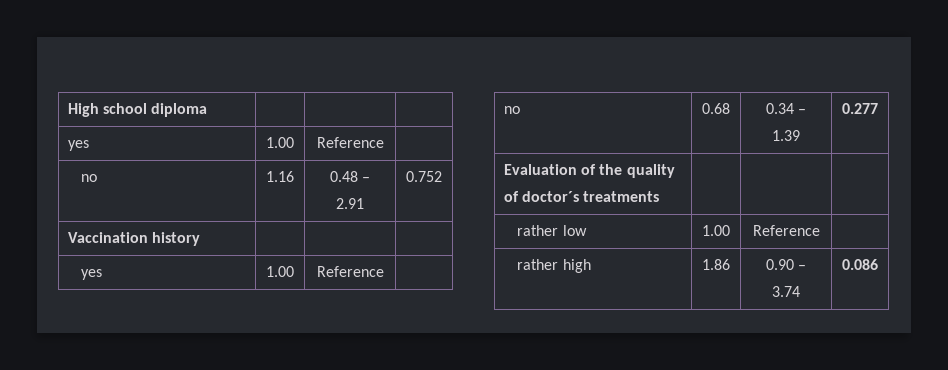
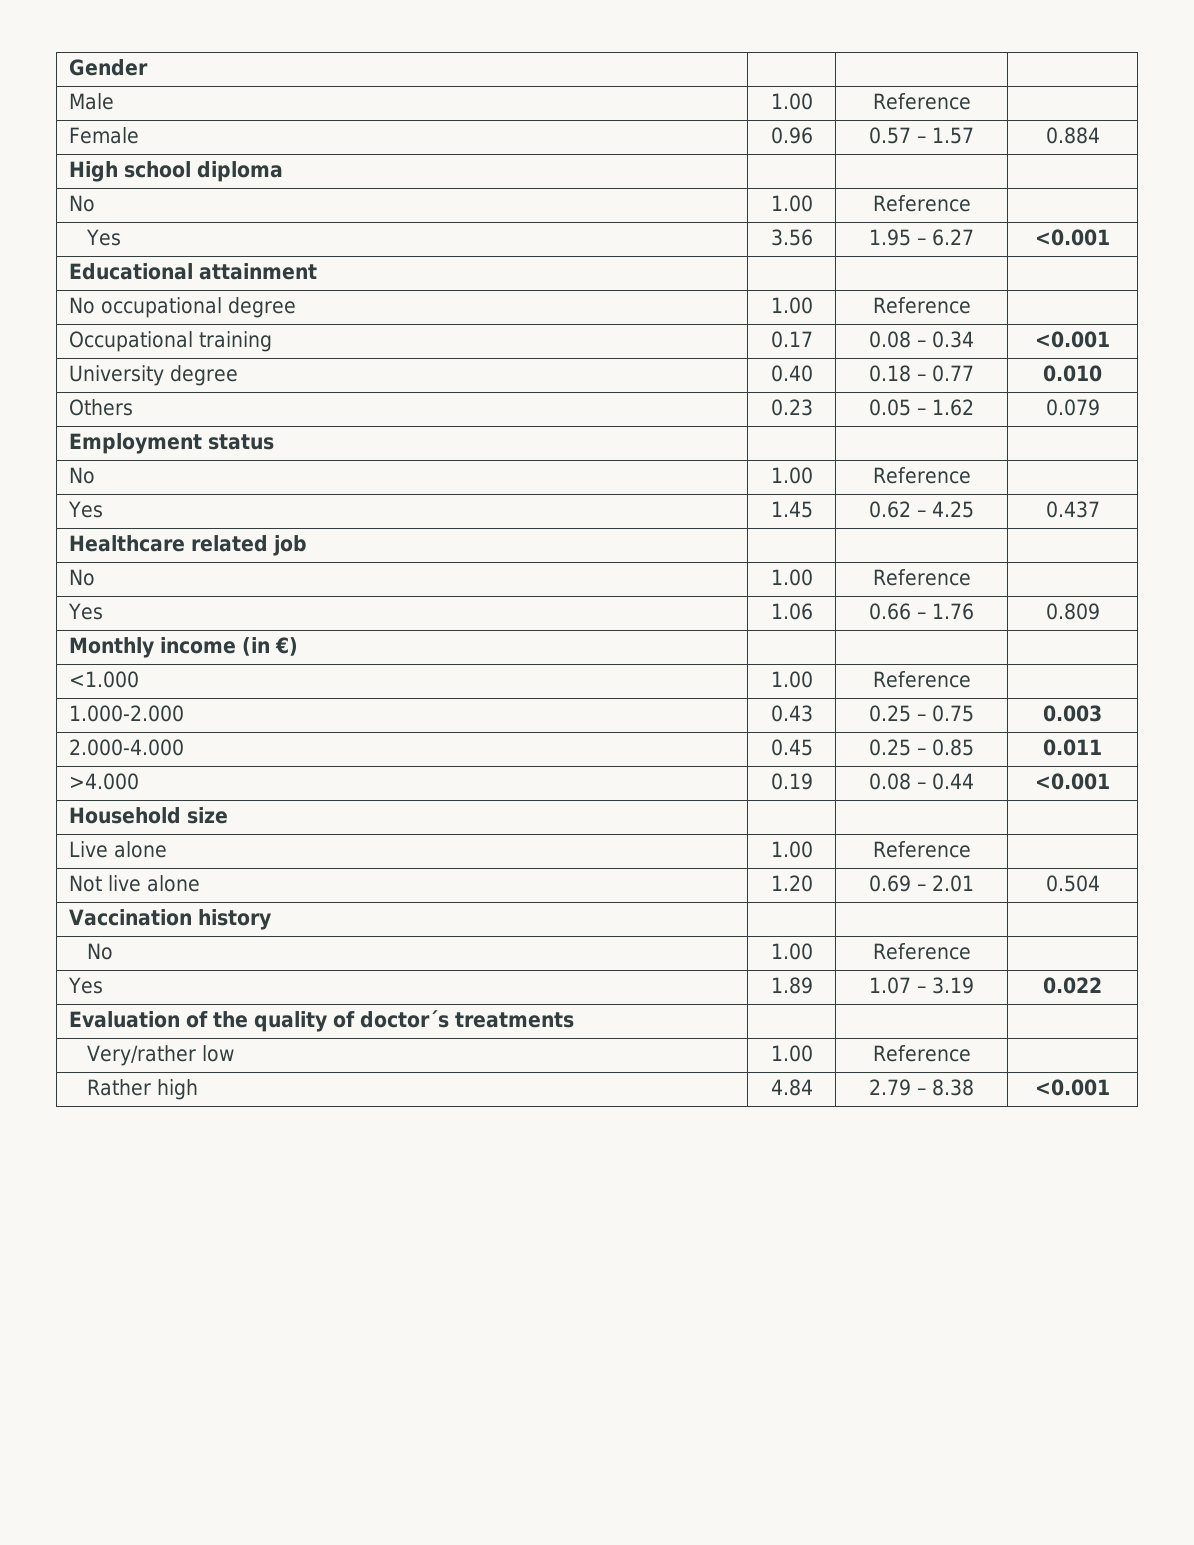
+ Gender | | |
+ Male | 1.00 | Reference |
+ Female | 0.96 | 0.57 – 1.57 | 0.884
  High school diploma | | |
- yes | 1.00 | Reference |
- no | 1.16 | 0.48 – 2.91 | 0.752
+ No | 1.00 | Reference |
+ Yes | 3.56 | 1.95 – 6.27 | <0.001
+ Educational attainment | | |
+ No occupational degree | 1.00 | Reference |
+ Occupational training | 0.17 | 0.08 – 0.34 | <0.001
+ University degree | 0.40 | 0.18 – 0.77 | 0.010
+ Others | 0.23 | 0.05 – 1.62 | 0.079
+ Employment status | | |
+ No | 1.00 | Reference |
+ Yes | 1.45 | 0.62 – 4.25 | 0.437
+ Healthcare related job | | |
+ No | 1.00 | Reference |
+ Yes | 1.06 | 0.66 – 1.76 | 0.809
+ Monthly income (in €) | | |
+ <1.000 | 1.00 | Reference |
+ 1.000-2.000 | 0.43 | 0.25 – 0.75 | 0.003
+ 2.000-4.000 | 0.45 | 0.25 – 0.85 | 0.011
+ >4.000 | 0.19 | 0.08 – 0.44 | <0.001
+ Household size | | |
+ Live alone | 1.00 | Reference |
+ Not live alone | 1.20 | 0.69 – 2.01 | 0.504
  Vaccination history | | |
- yes | 1.00 | Reference |
- no | 0.68 | 0.34 – 1.39 | 0.277
+ No | 1.00 | Reference |
+ Yes | 1.89 | 1.07 – 3.19 | 0.022
- rather low | 1.00 | Reference |
+ Very/rather low | 1.00 | Reference |
- rather high | 1.86 | 0.90 – 3.74 | 0.086
+ Rather high | 4.84 | 2.79 – 8.38 | <0.001

